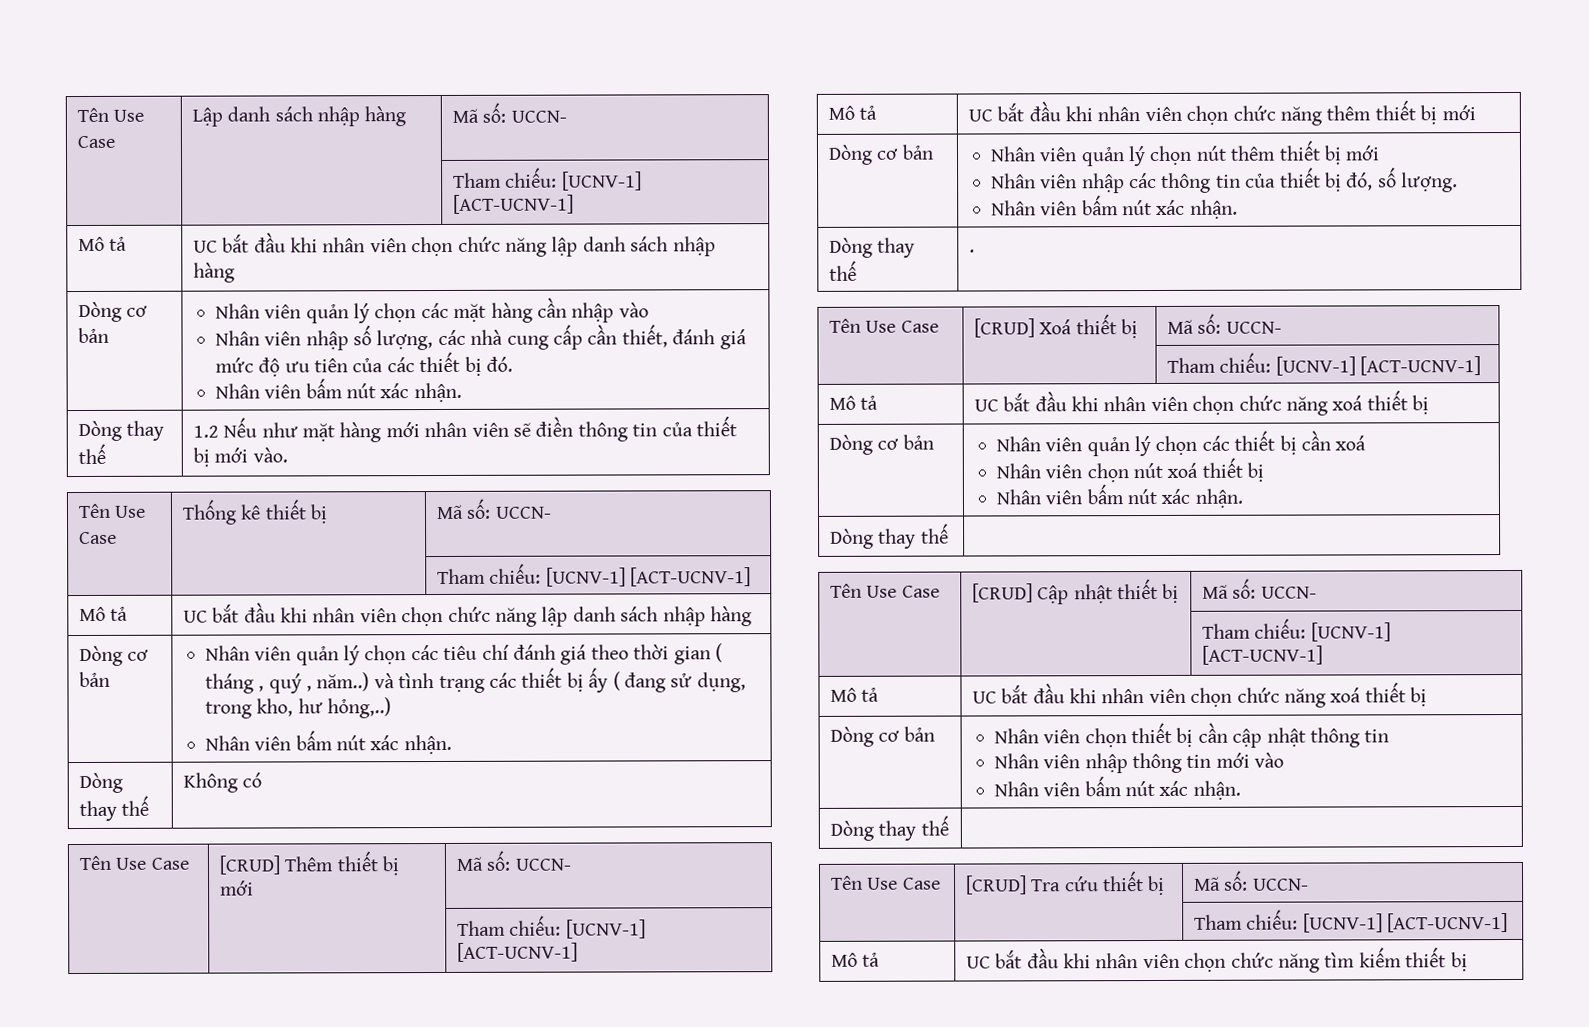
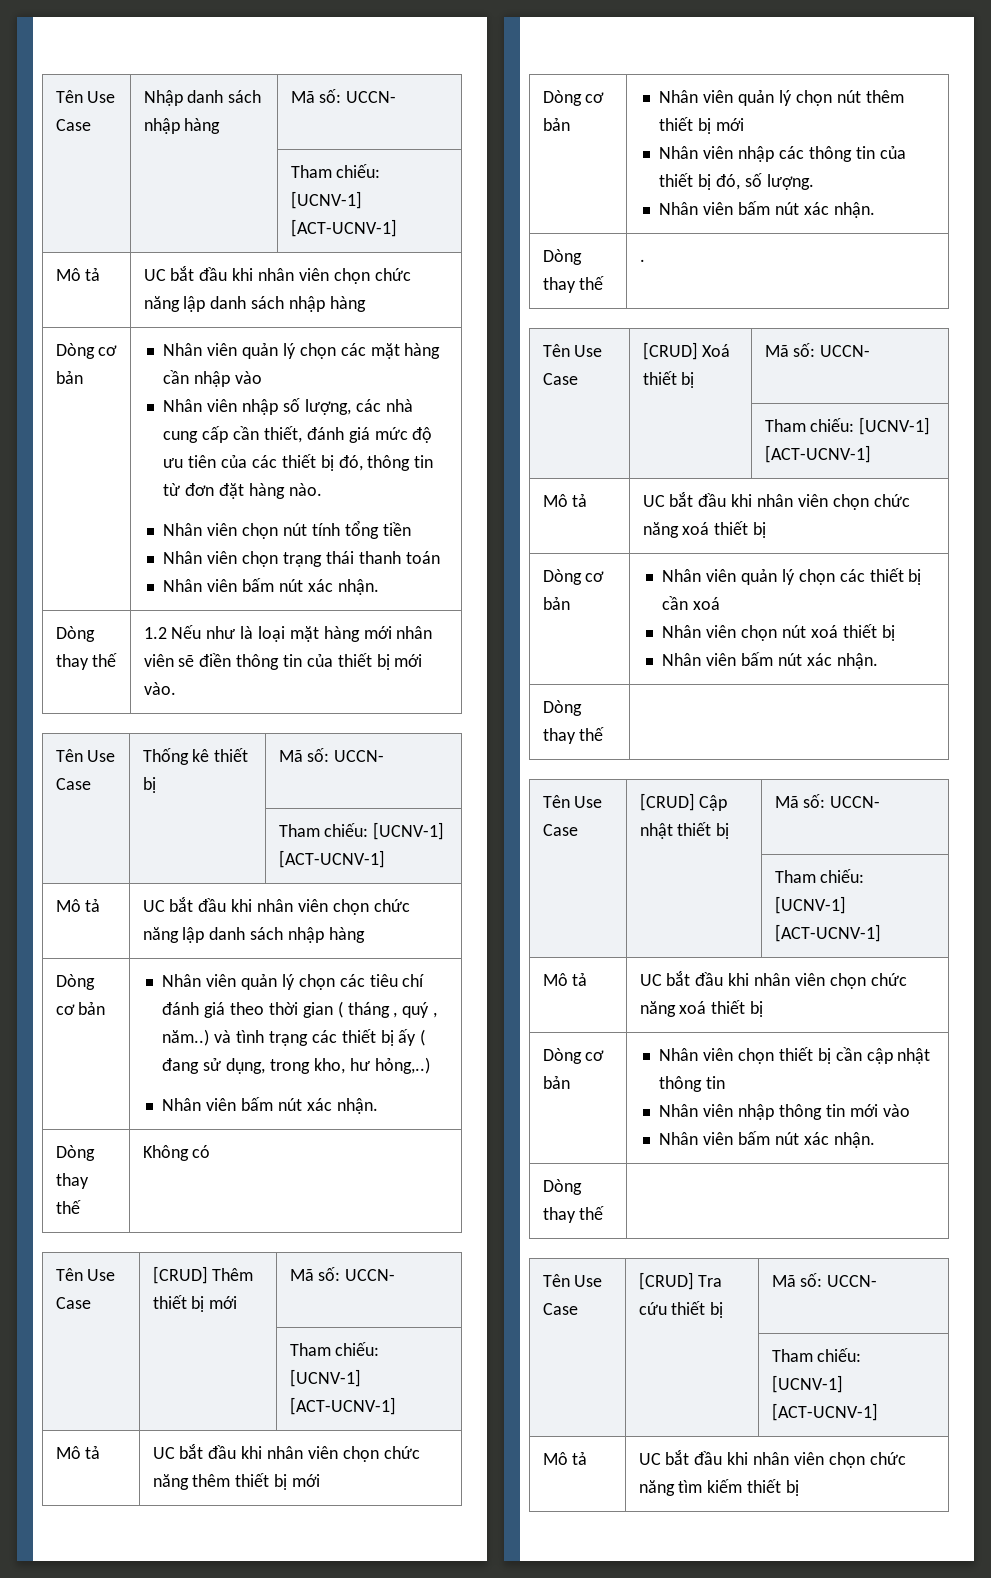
- Tên Use Case | Lập danh sách nhập hàng | Mã số: UCCN-
+ Tên Use Case | Nhập danh sách nhập hàng | Mã số: UCCN-
- Nhân viên nhập số lượng, các nhà cung cấp cần thiết, đánh giá mức độ ưu tiên của các thiết bị đó.
+ Nhân viên nhập số lượng, các nhà cung cấp cần thiết, đánh giá mức độ ưu tiên của các thiết bị đó, thông tin từ đơn đặt hàng nào.
+ Nhân viên chọn nút tính tổng tiền
+ Nhân viên chọn trạng thái thanh toán
- Dòng thay thế | 1.2 Nếu như mặt hàng mới nhân viên sẽ điền thông tin của thiết bị mới vào.
+ Dòng thay thế | 1.2 Nếu như là loại mặt hàng mới nhân viên sẽ điền thông tin của thiết bị mới vào.

